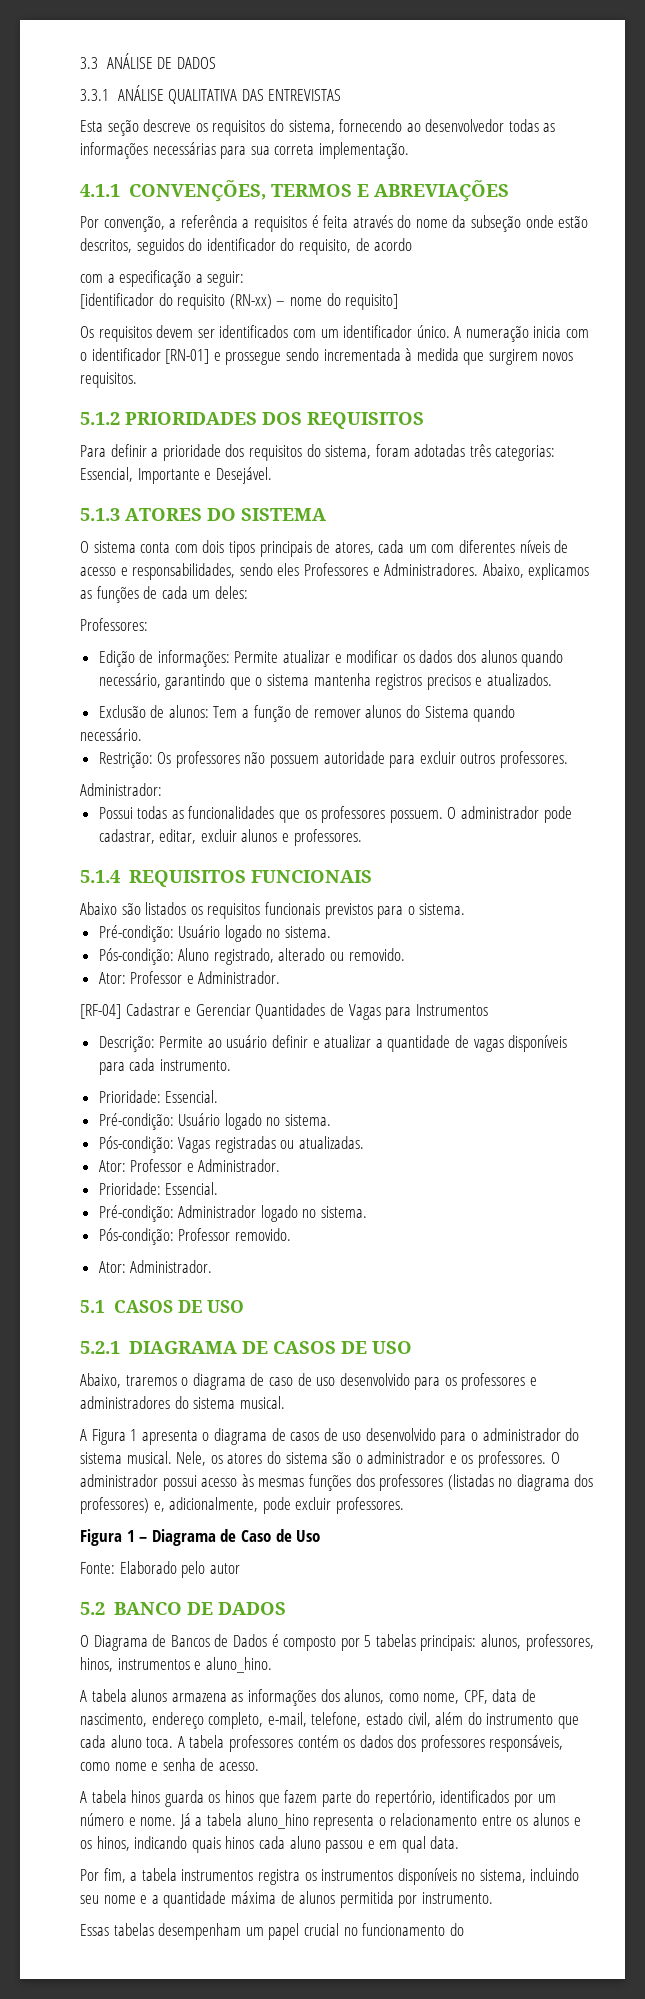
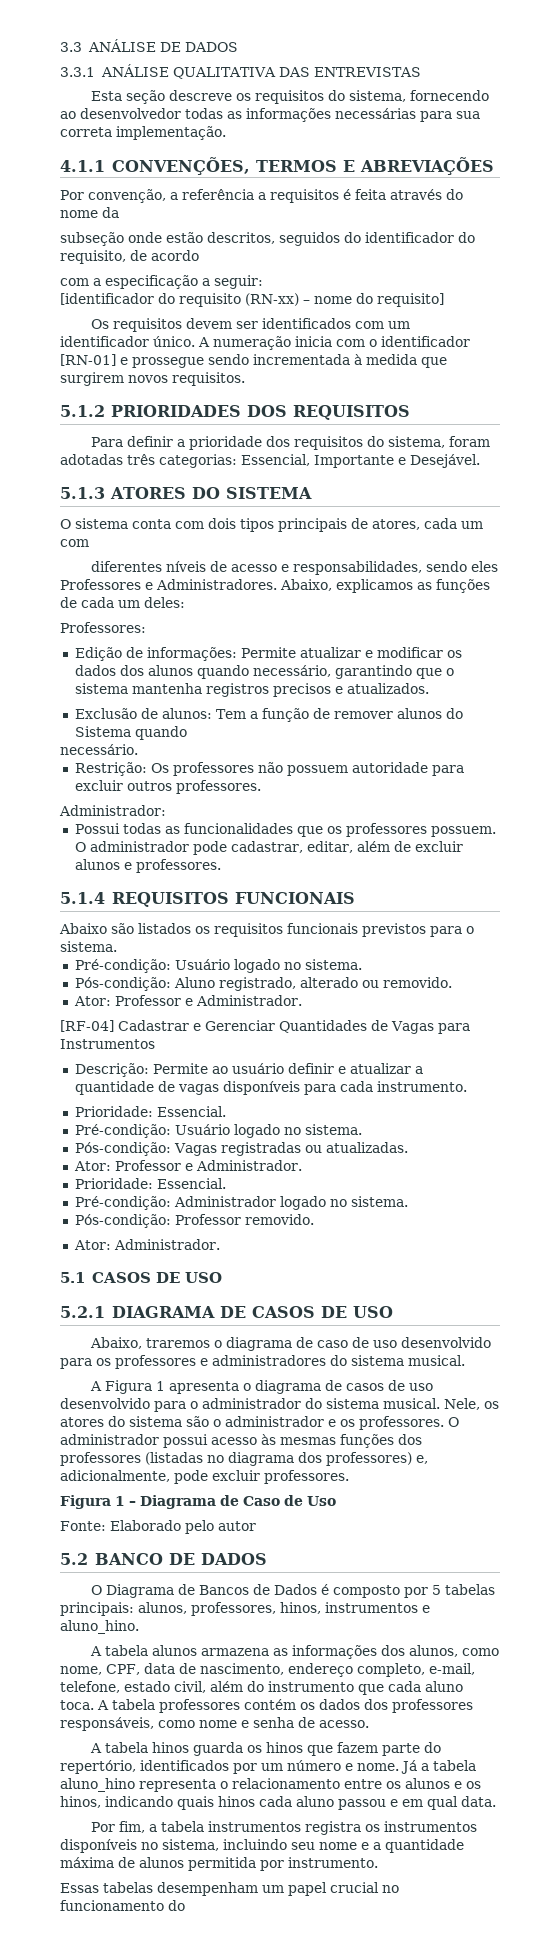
- Por convenção, a referência a requisitos é feita através do nome da subseção onde estão descritos, seguidos do identificador do requisito, de acordo
+ Por convenção, a referência a requisitos é feita através do nome da
+ subseção onde estão descritos, seguidos do identificador do requisito, de acordo
- O sistema conta com dois tipos principais de atores, cada um com diferentes níveis de acesso e responsabilidades, sendo eles Professores e Administradores.
+ O sistema conta com dois tipos principais de atores, cada um com
+ diferentes níveis de acesso e responsabilidades, sendo eles Professores e Administradores.
- O administrador pode cadastrar, editar, excluir alunos e professores.
+ O administrador pode cadastrar, editar, além de excluir alunos e professores.

